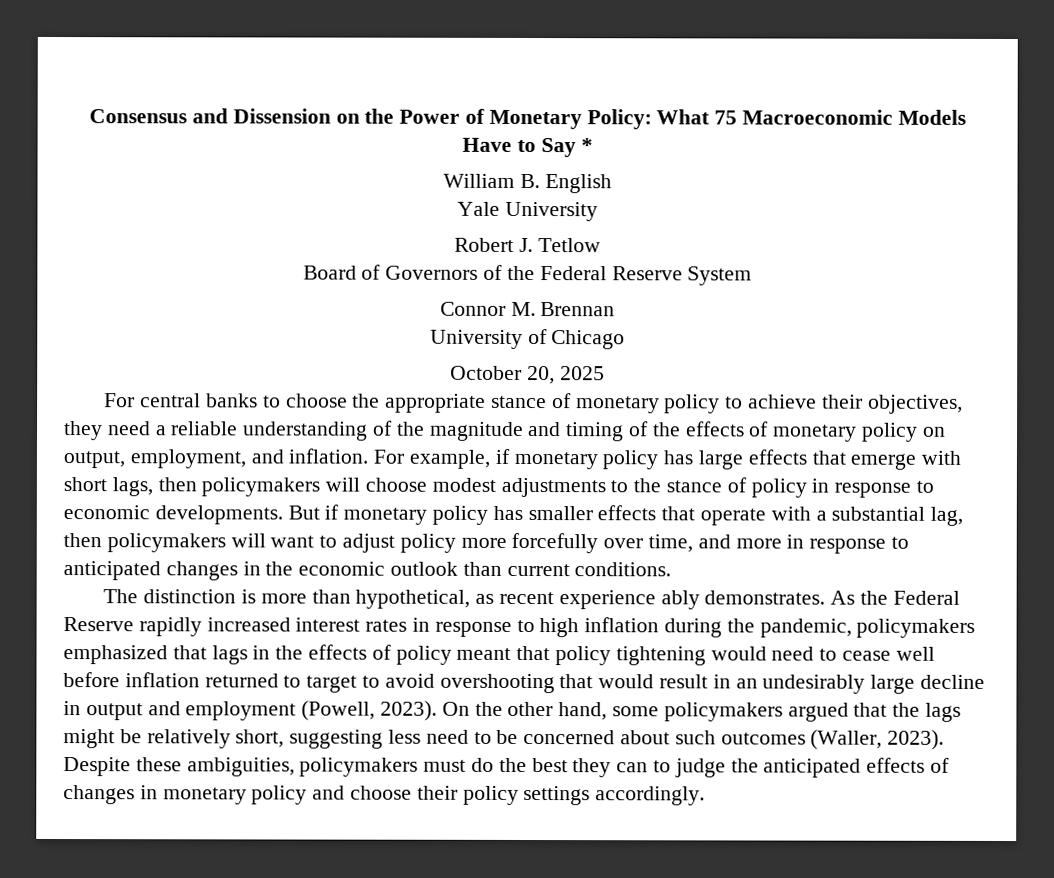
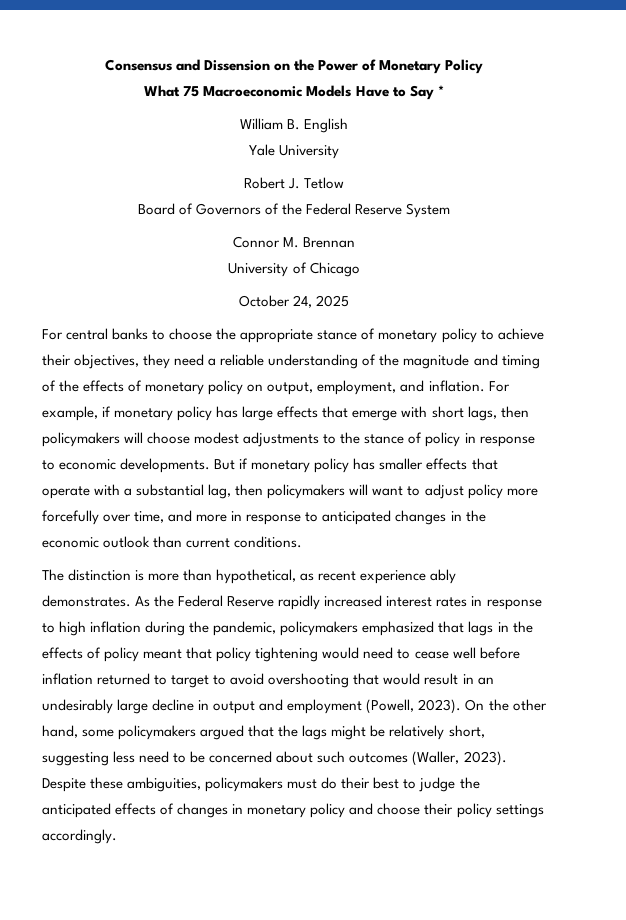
- Consensus and Dissension on the Power of Monetary Policy: What 75 Macroeconomic Models Have to Say *
+ Consensus and Dissension on the Power of Monetary Policy
+ What 75 Macroeconomic Models Have to Say *
- October 20, 2025
+ October 24, 2025
- Despite these ambiguities, policymakers must do the best they can to judge the anticipated effects of changes in monetary policy and choose their policy settings accordingly.
+ Despite these ambiguities, policymakers must do their best to judge the anticipated effects of changes in monetary policy and choose their policy settings accordingly.

